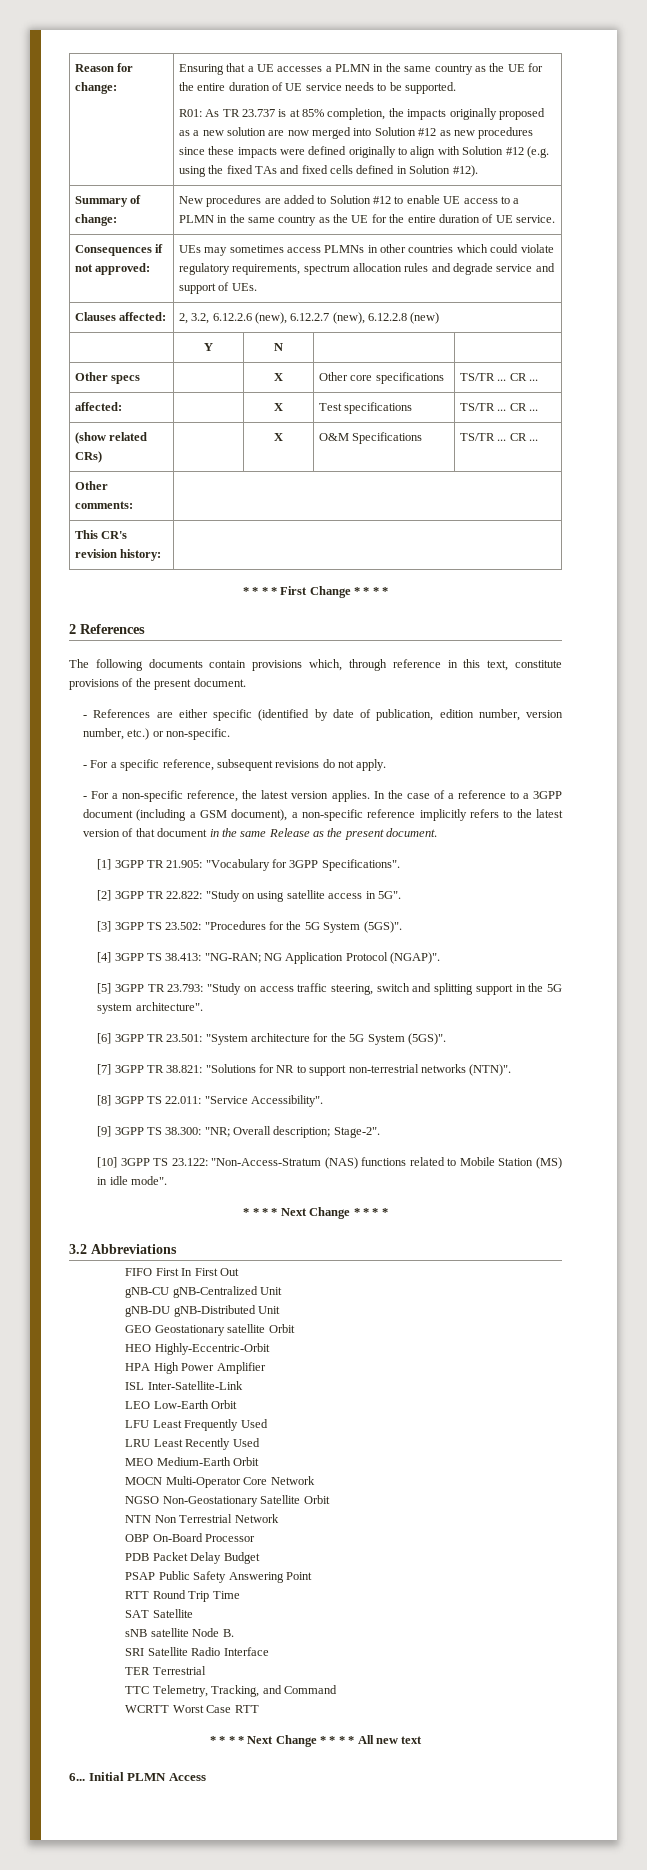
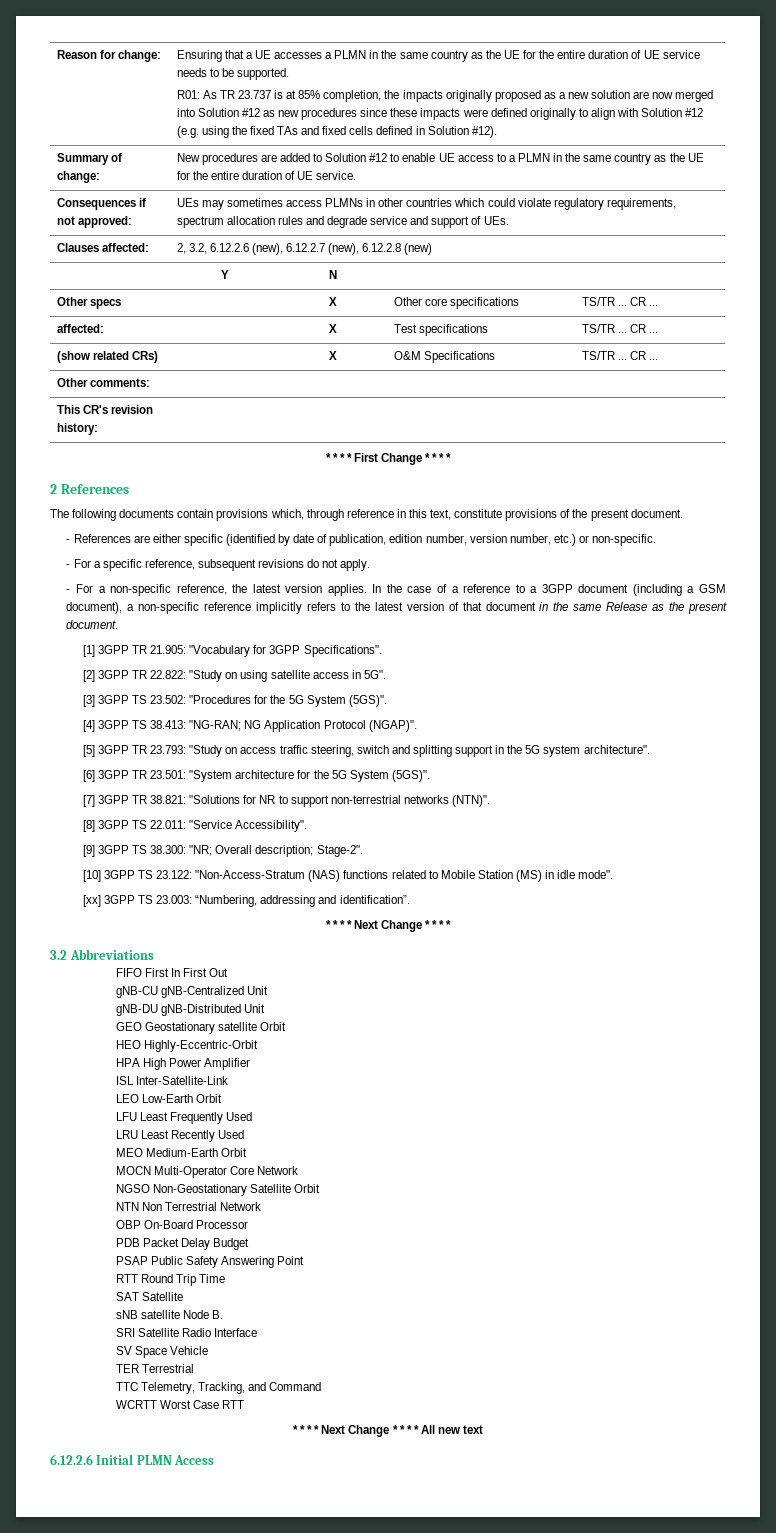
+ [xx] 3GPP TS 23.003: “Numbering, addressing and identification”.
+ SV Space Vehicle
- 6... Initial PLMN Access
+ 6.12.2.6 Initial PLMN Access

